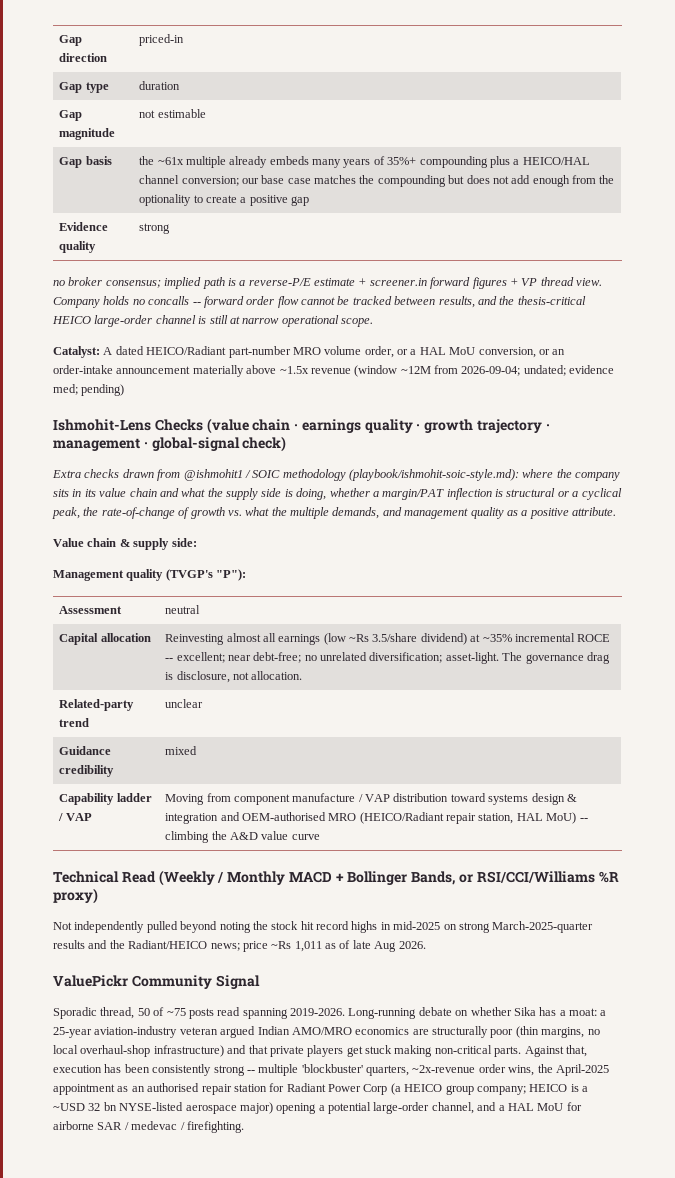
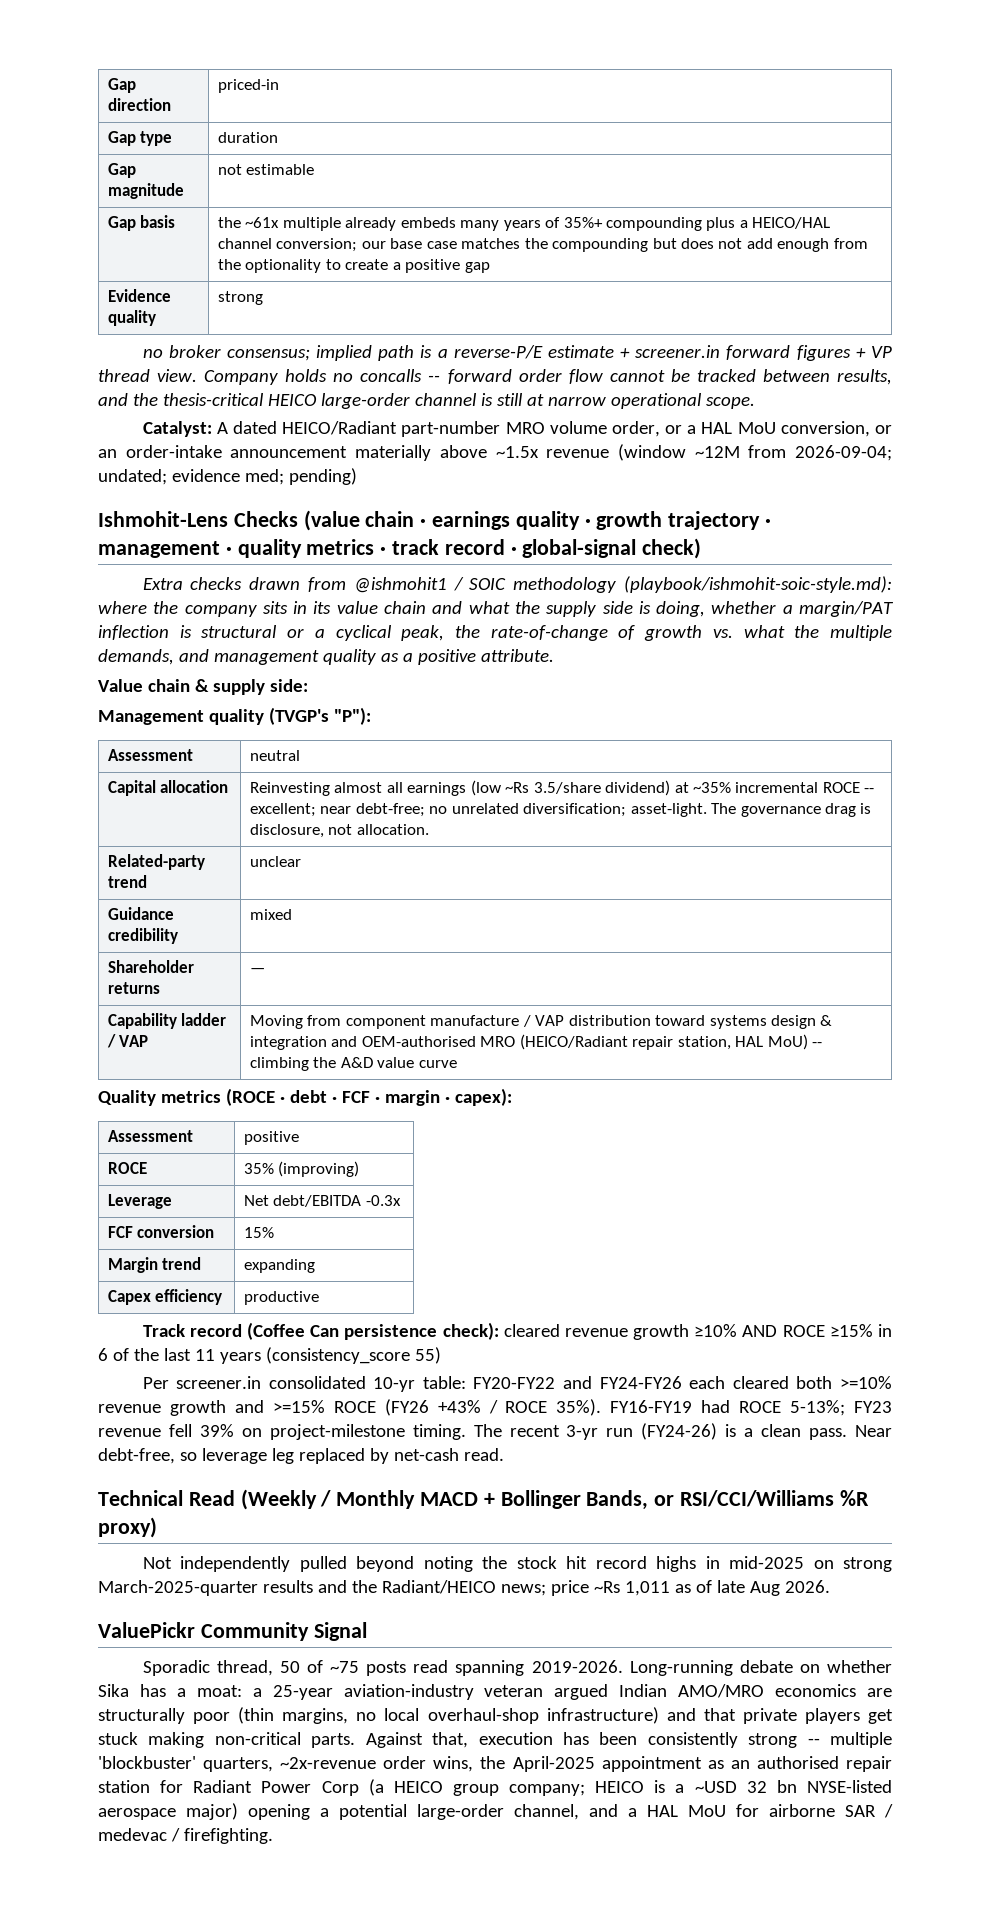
- Ishmohit-Lens Checks (value chain · earnings quality · growth trajectory · management · global-signal check)
+ Ishmohit-Lens Checks (value chain · earnings quality · growth trajectory · management · quality metrics · track record · global-signal check)
+ Shareholder returns | —
+ Quality metrics (ROCE · debt · FCF · margin · capex):
+ Assessment | positive
+ ROCE | 35% (improving)
+ Leverage | Net debt/EBITDA -0.3x
+ FCF conversion | 15%
+ Margin trend | expanding
+ Capex efficiency | productive
+ Track record (Coffee Can persistence check): cleared revenue growth ≥10% AND ROCE ≥15% in 6 of the last 11 years (consistency_score 55)
+ Per screener.in consolidated 10-yr table: FY20-FY22 and FY24-FY26 each cleared both >=10% revenue growth and >=15% ROCE (FY26 +43% / ROCE 35%). FY16-FY19 had ROCE 5-13%; FY23 revenue fell 39% on project-milestone timing. The recent 3-yr run (FY24-26) is a clean pass. Near debt-free, so leverage leg replaced by net-cash read.

